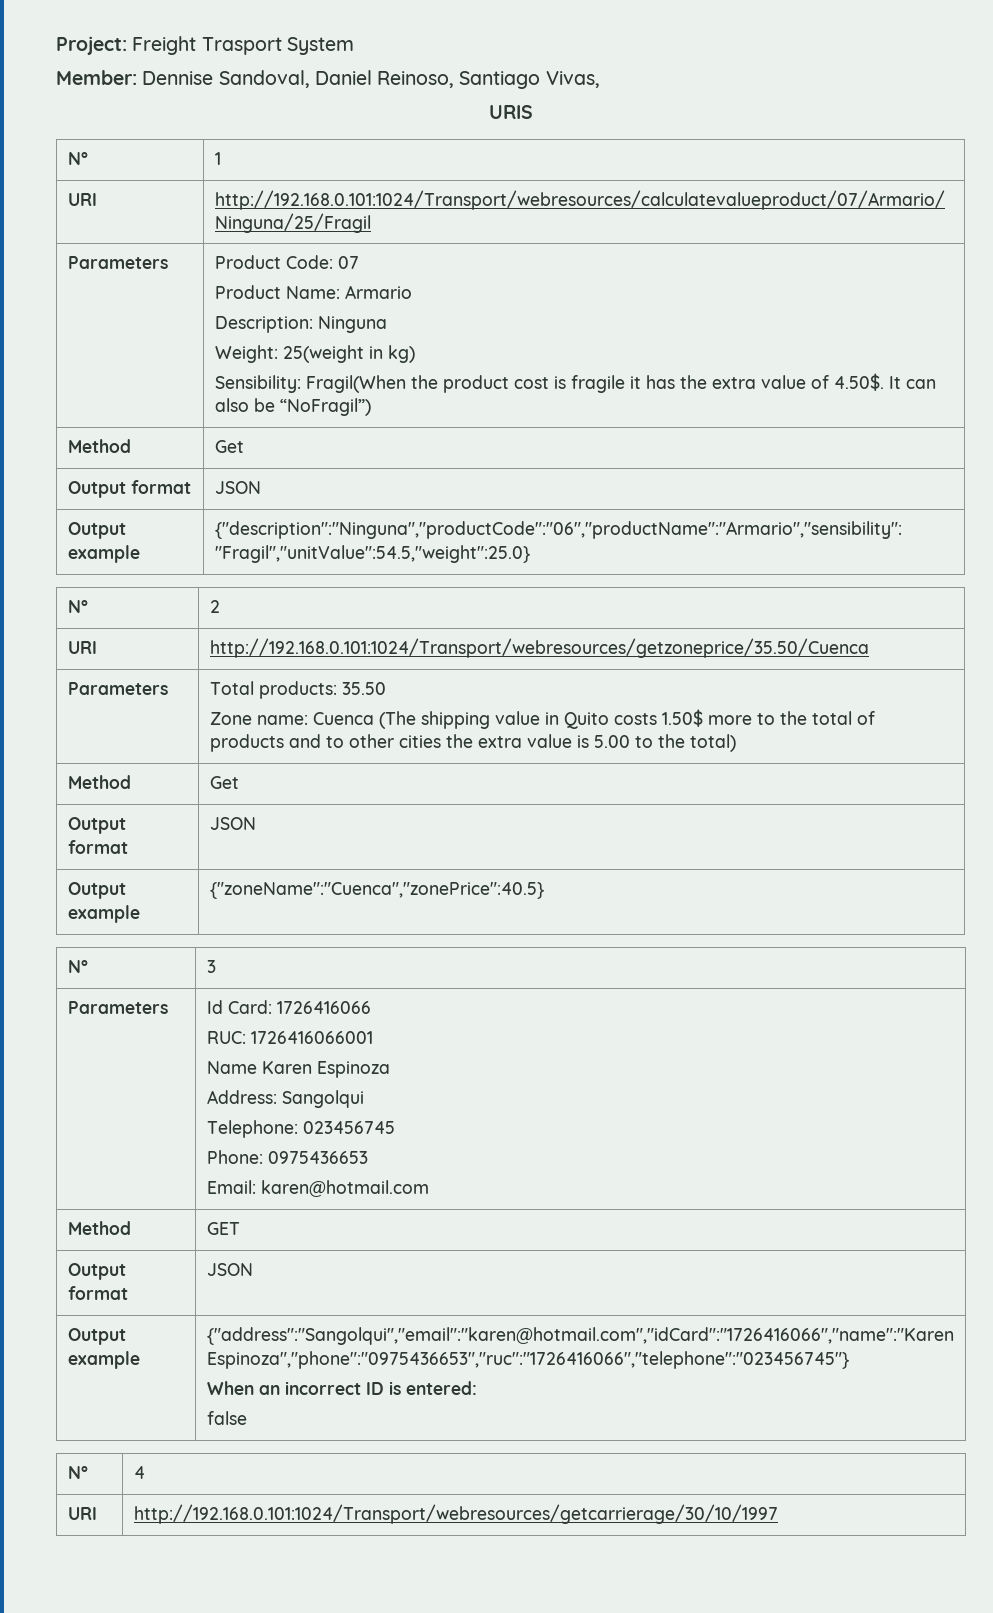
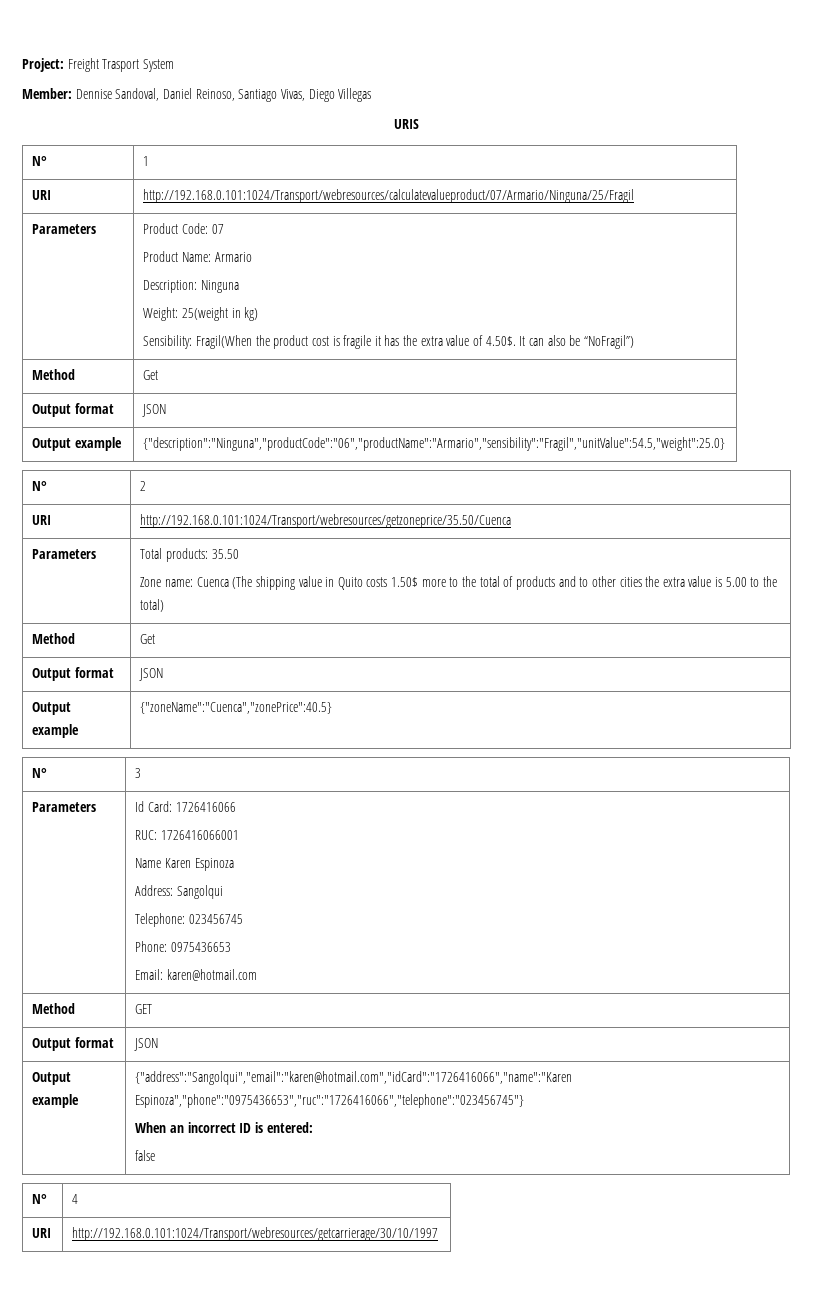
- Member: Dennise Sandoval, Daniel Reinoso, Santiago Vivas,
+ Member: Dennise Sandoval, Daniel Reinoso, Santiago Vivas, Diego Villegas

